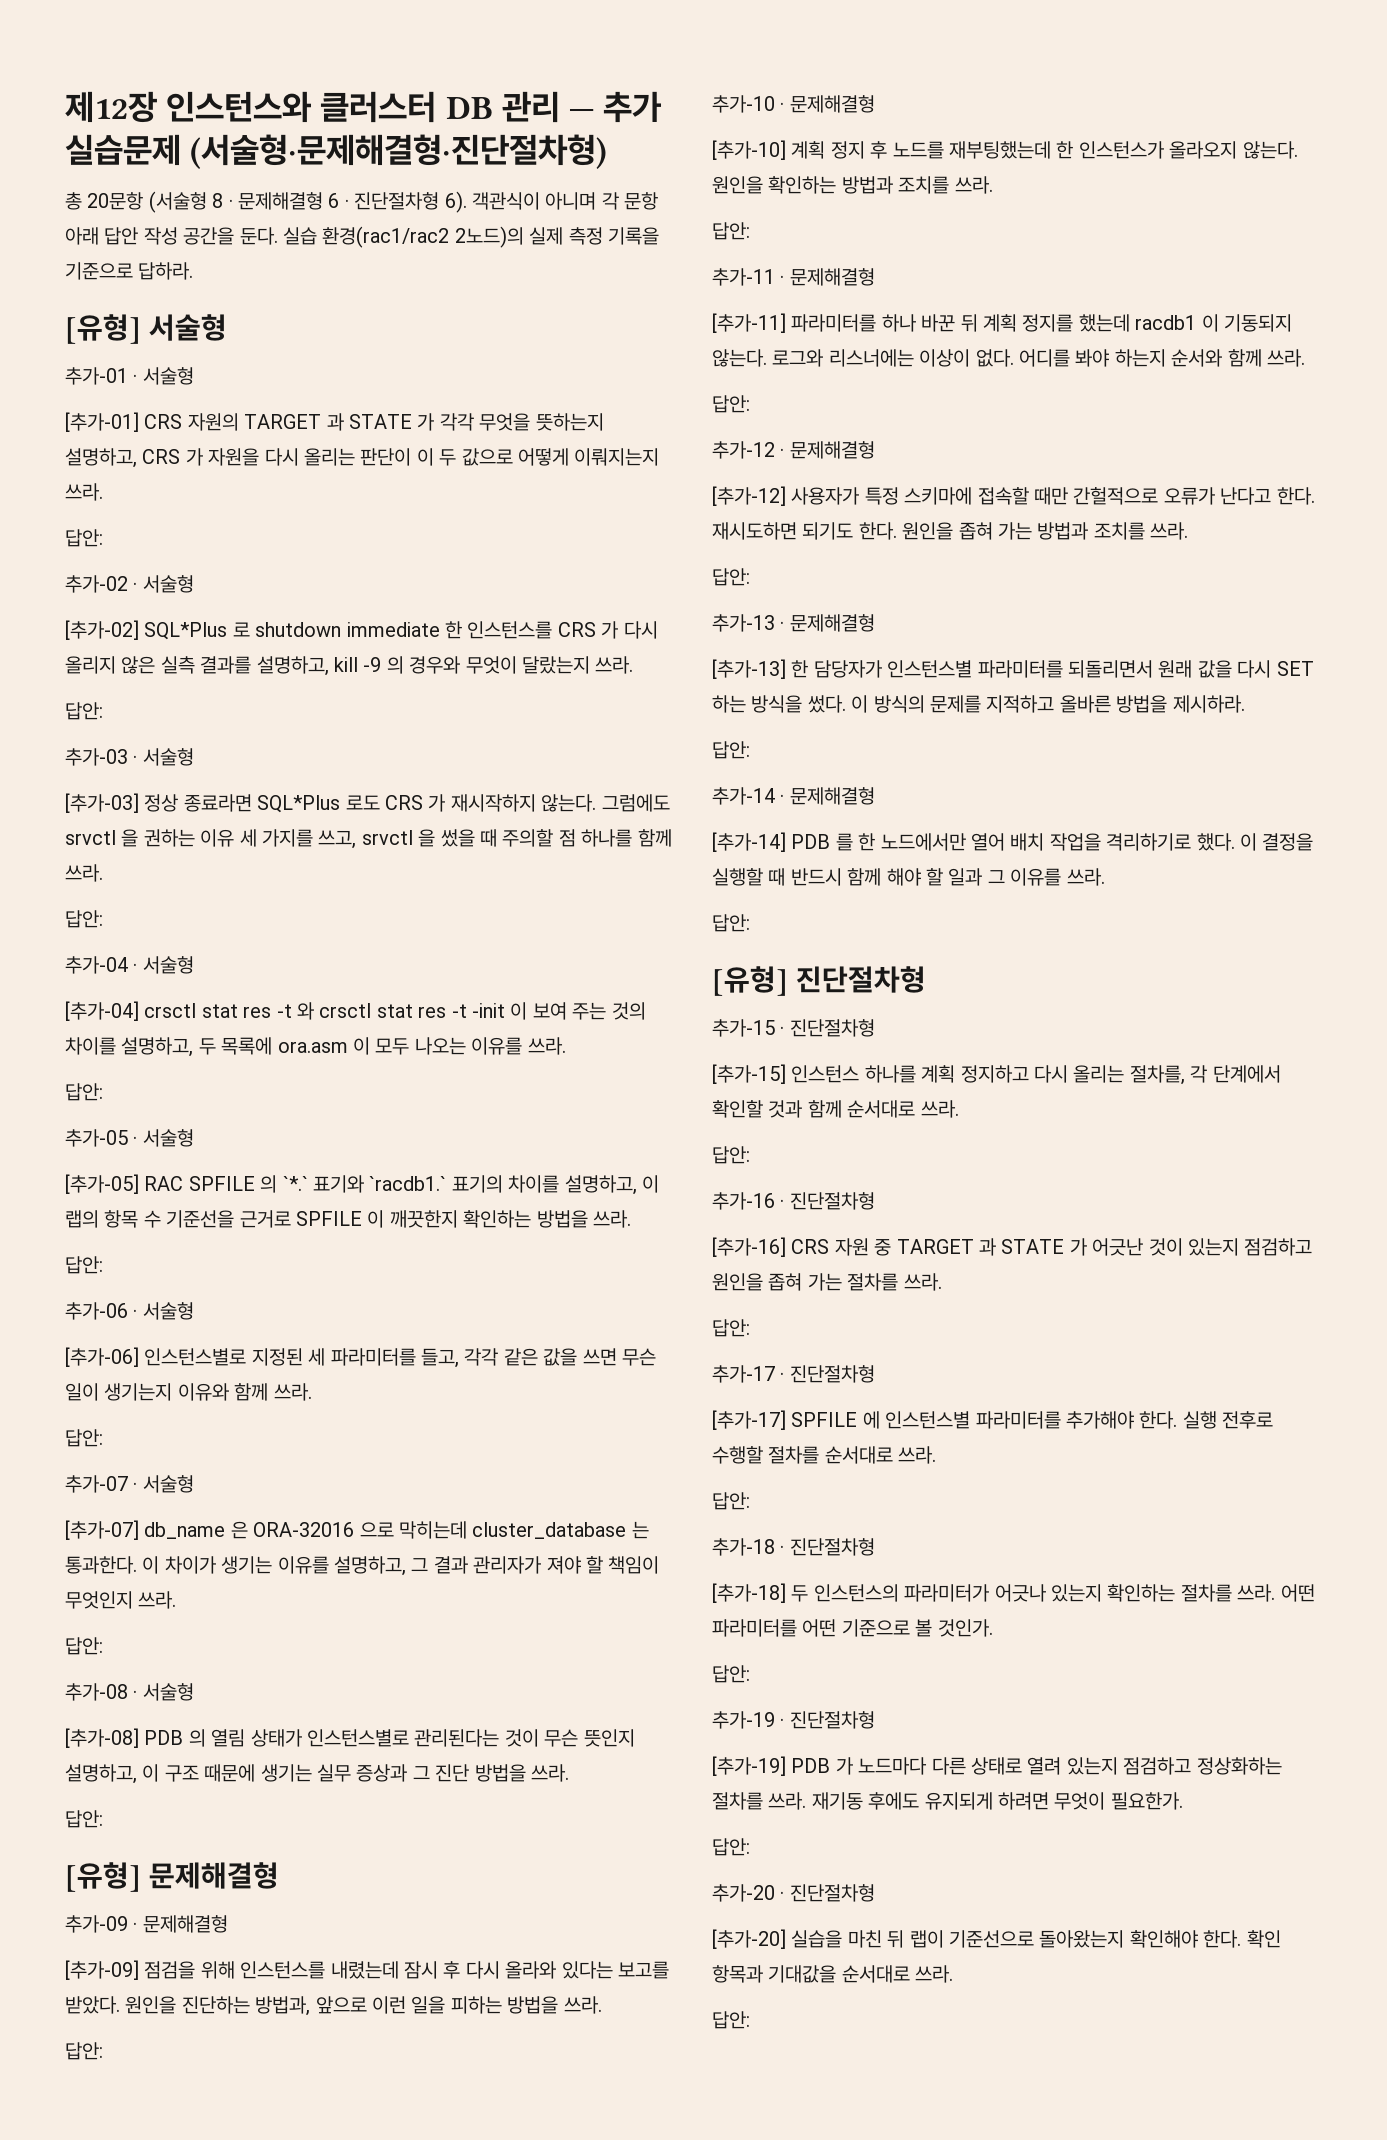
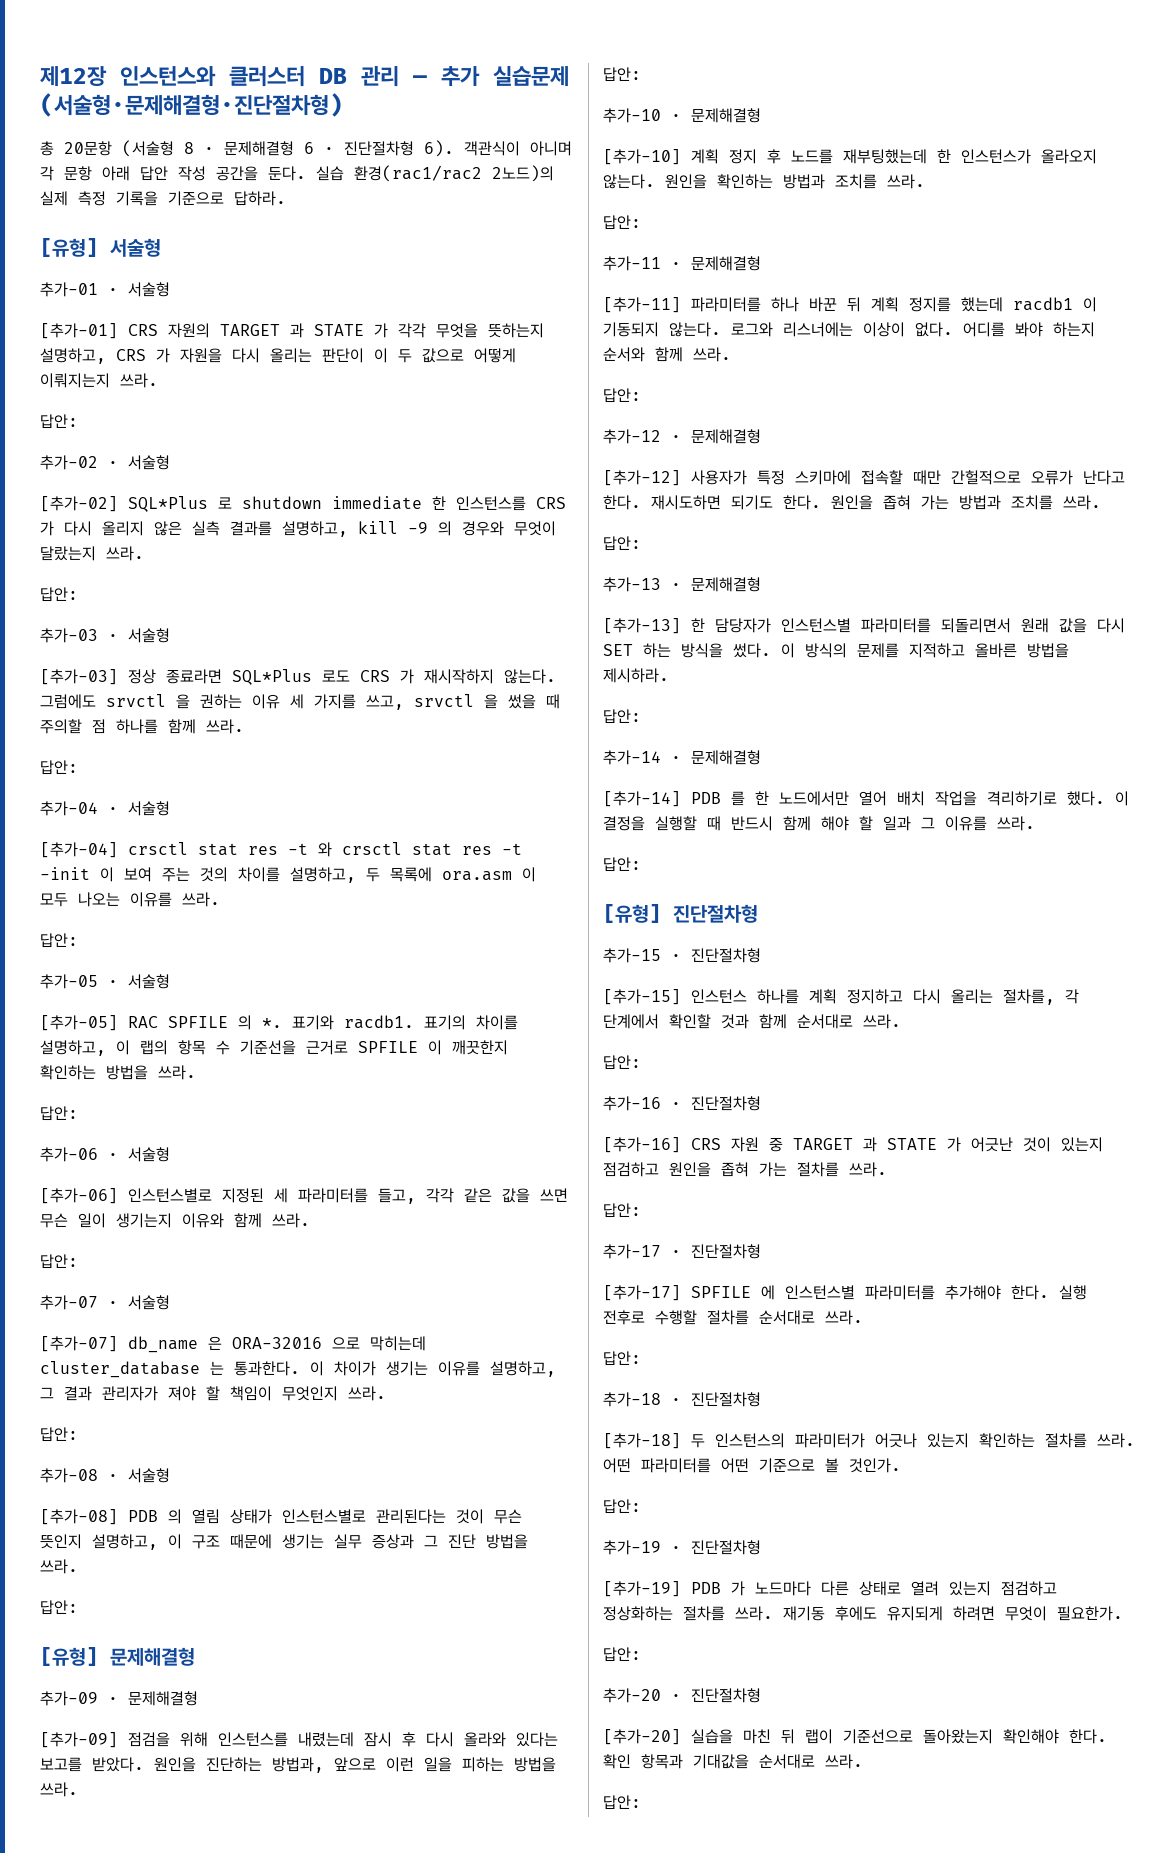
- [추가-05] RAC SPFILE 의 `*.` 표기와 `racdb1.` 표기의 차이를 설명하고, 이 랩의 항목 수 기준선을 근거로 SPFILE 이 깨끗한지 확인하는 방법을 쓰라.
+ [추가-05] RAC SPFILE 의 *. 표기와 racdb1. 표기의 차이를 설명하고, 이 랩의 항목 수 기준선을 근거로 SPFILE 이 깨끗한지 확인하는 방법을 쓰라.

